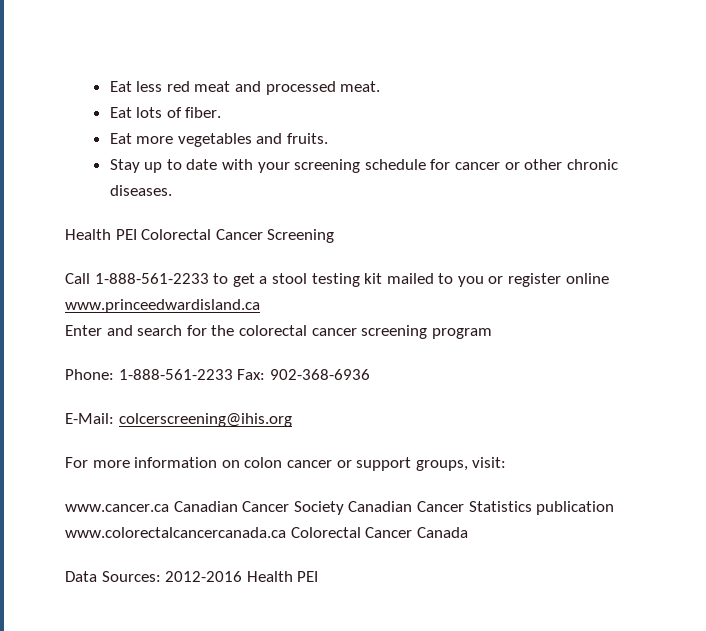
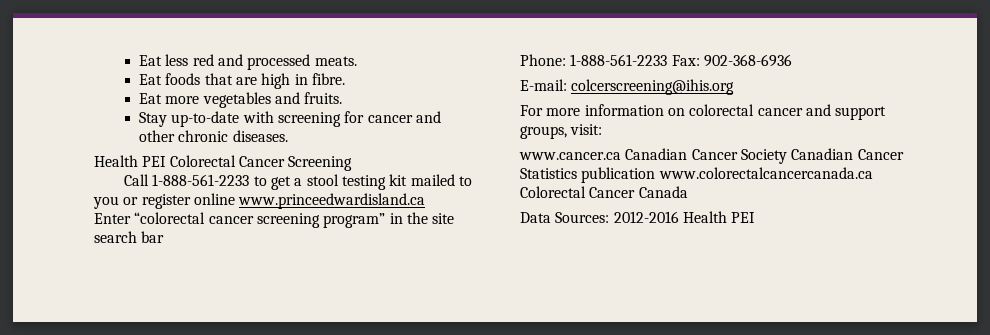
- Eat less red meat and processed meat.
- Eat lots of fiber.
+ Eat less red and processed meats.
+ Eat foods that are high in fibre.
- Stay up to date with your screening schedule for cancer or other chronic diseases.
+ Stay up-to-date with screening for cancer and other chronic diseases.
- Enter and search for the colorectal cancer screening program
+ Enter “colorectal cancer screening program” in the site search bar
- E-Mail: colcerscreening@ihis.org
+ E-mail: colcerscreening@ihis.org
- For more information on colon cancer or support groups, visit:
+ For more information on colorectal cancer and support groups, visit:

